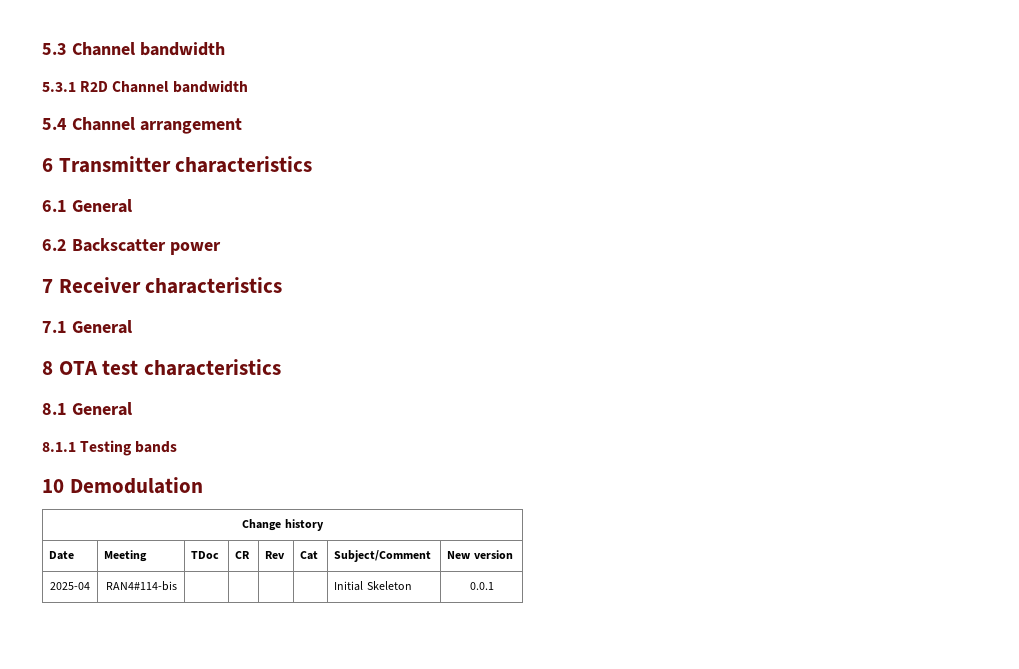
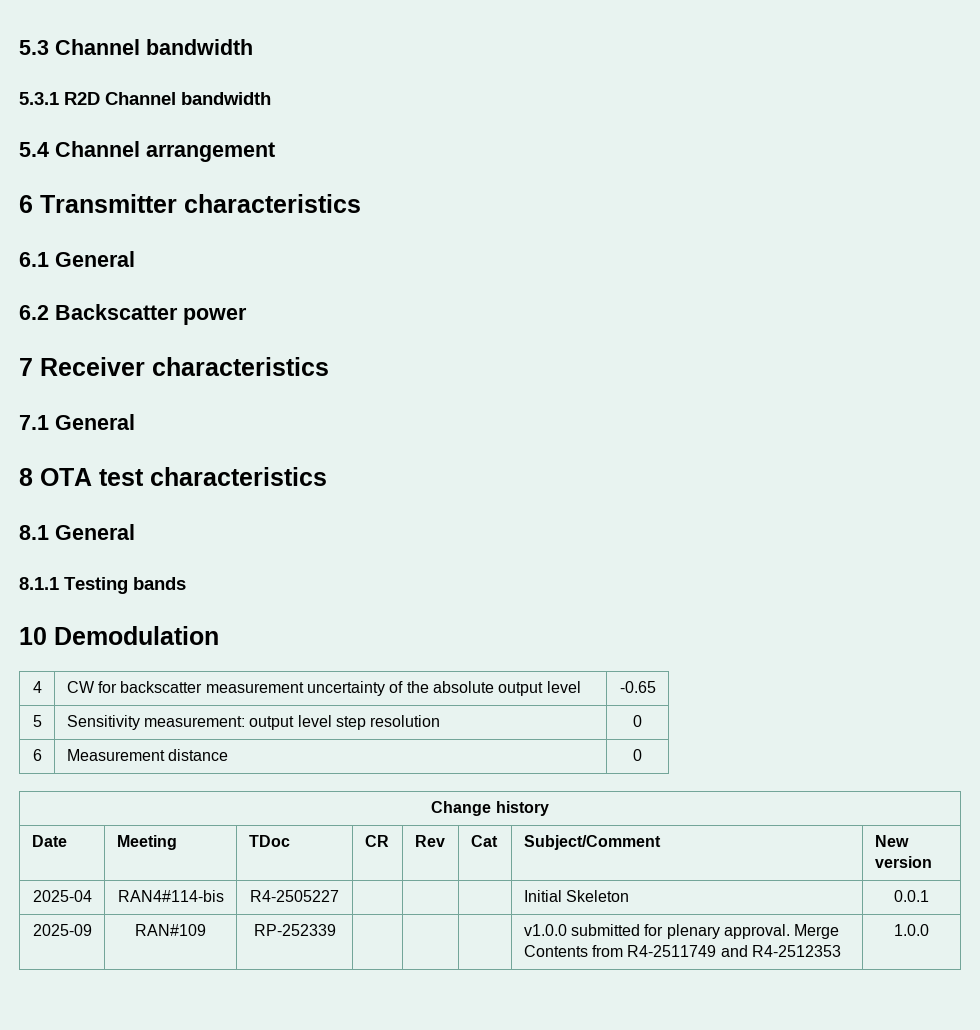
+ 4 | CW for backscatter measurement uncertainty of the absolute output level | -0.65
+ 5 | Sensitivity measurement: output level step resolution | 0
+ 6 | Measurement distance | 0
- 2025-04 | RAN4#114-bis | | | | | Initial Skeleton | 0.0.1
+ 2025-04 | RAN4#114-bis | R4-2505227 | | | | Initial Skeleton | 0.0.1
+ 2025-09 | RAN#109 | RP-252339 | | | | v1.0.0 submitted for plenary approval. Merge Contents from R4-2511749 and R4-2512353 | 1.0.0

